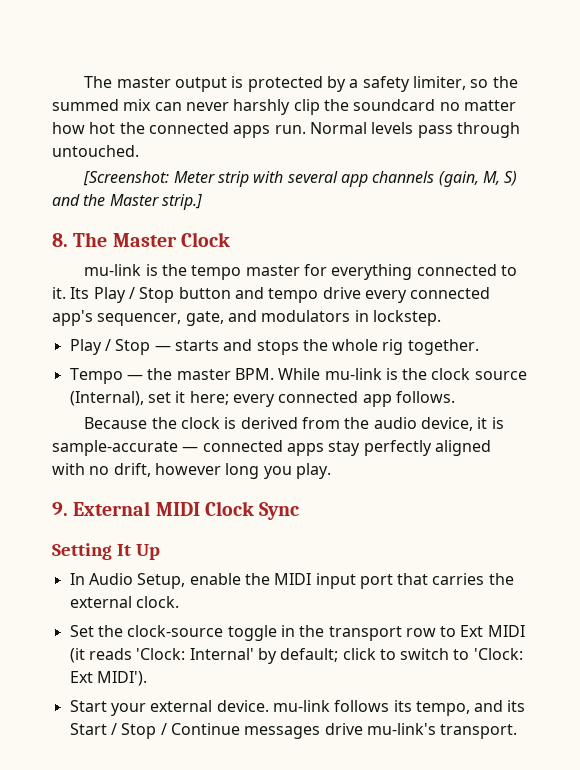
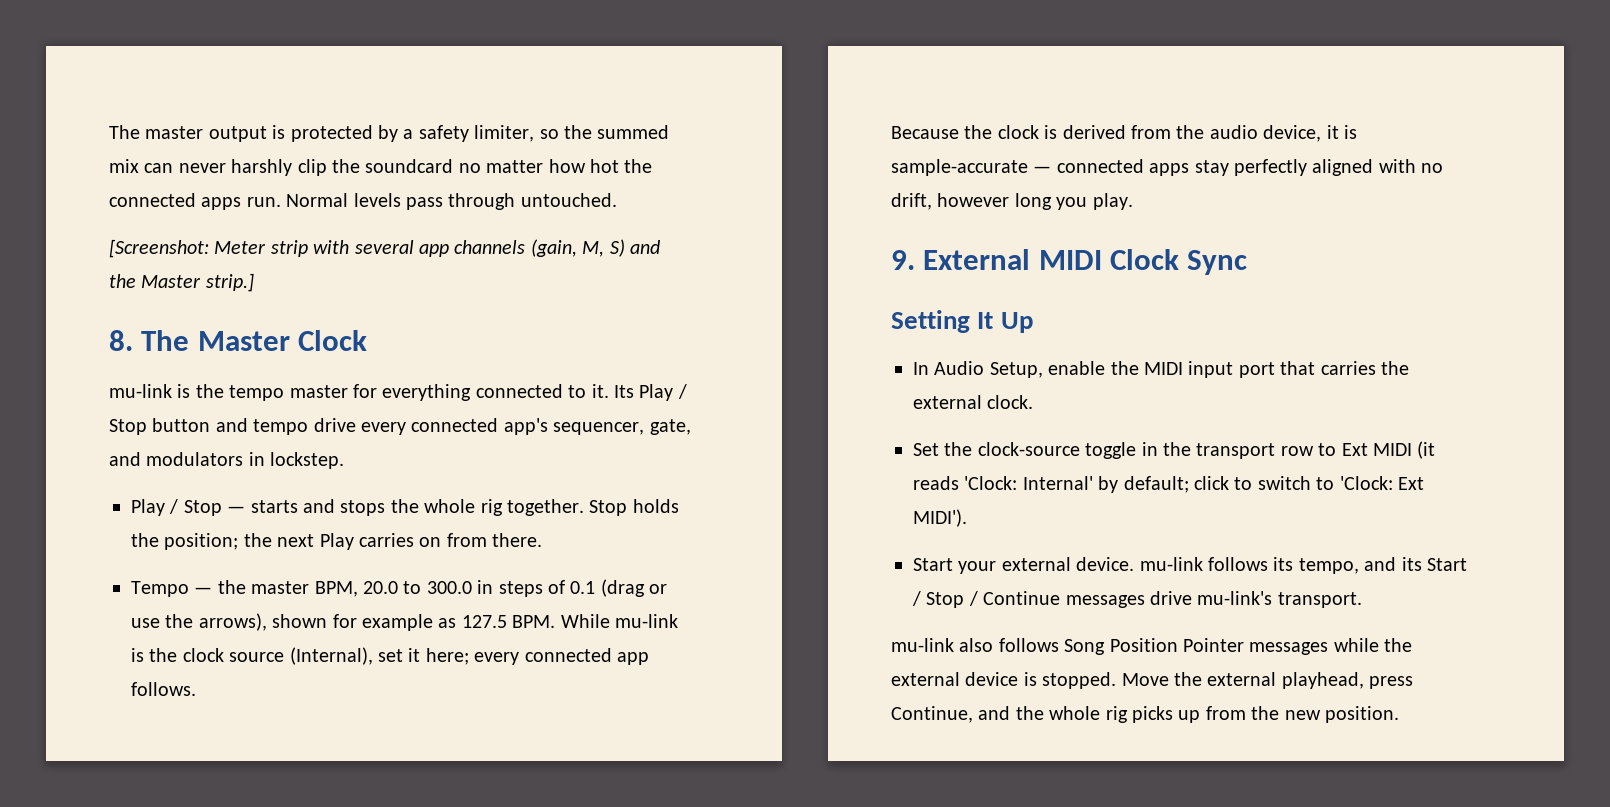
- Play / Stop — starts and stops the whole rig together.
- Tempo — the master BPM. While mu-link is the clock source (Internal), set it here; every connected app follows.
+ Play / Stop — starts and stops the whole rig together. Stop holds the position; the next Play carries on from there.
+ Tempo — the master BPM, 20.0 to 300.0 in steps of 0.1 (drag or use the arrows), shown for example as 127.5 BPM. While mu-link is the clock source (Internal), set it here; every connected app follows.
+ mu-link also follows Song Position Pointer messages while the external device is stopped. Move the external playhead, press Continue, and the whole rig picks up from the new position.

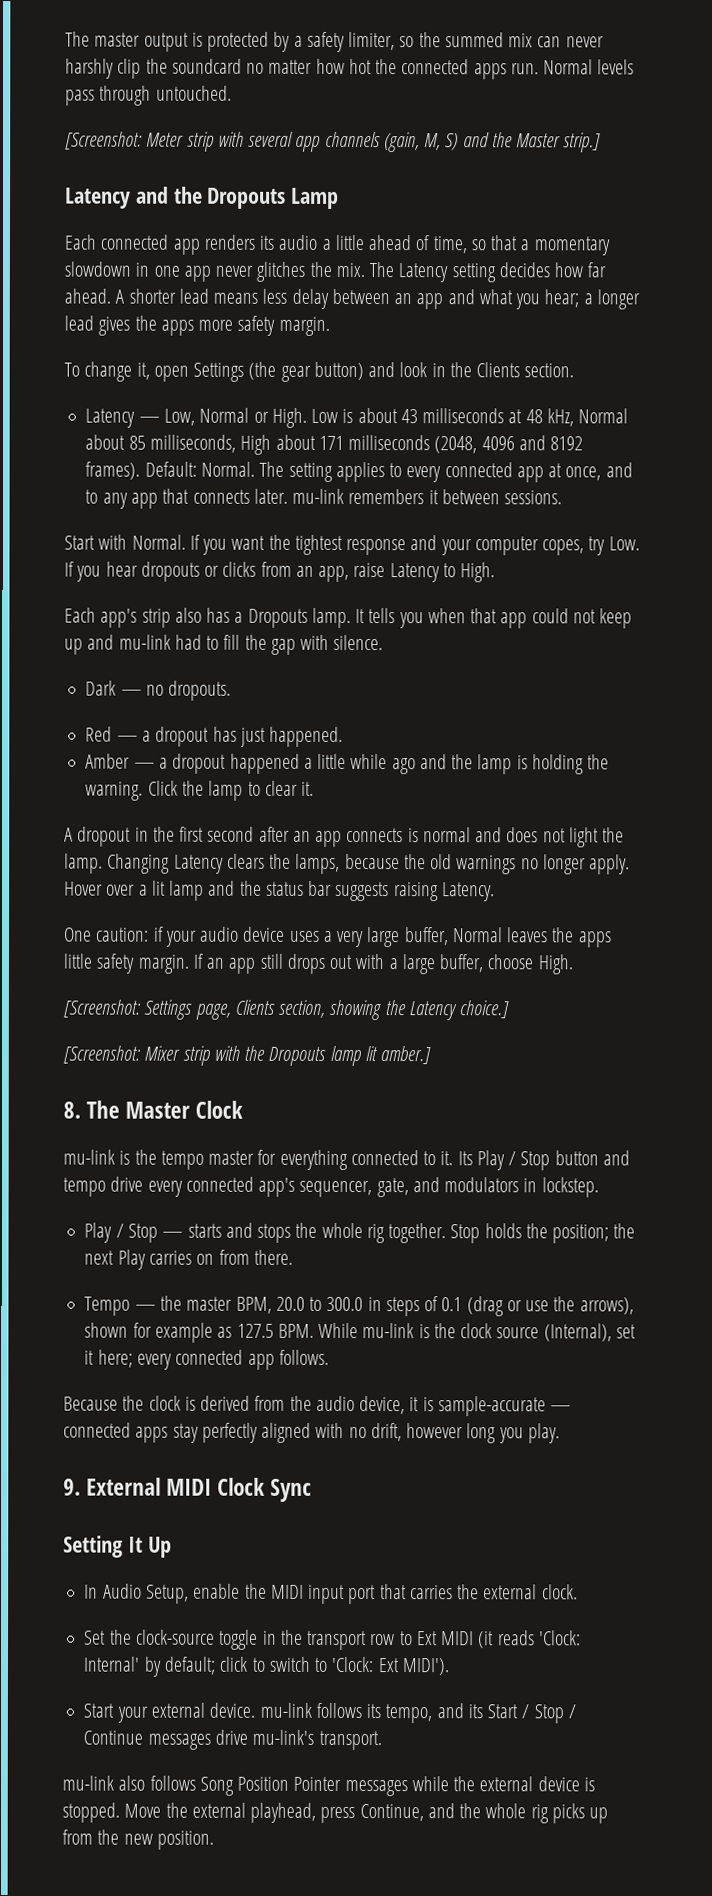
+ Latency and the Dropouts Lamp
+ Each connected app renders its audio a little ahead of time, so that a momentary slowdown in one app never glitches the mix. The Latency setting decides how far ahead. A shorter lead means less delay between an app and what you hear; a longer lead gives the apps more safety margin.
+ To change it, open Settings (the gear button) and look in the Clients section.
+ Latency — Low, Normal or High. Low is about 43 milliseconds at 48 kHz, Normal about 85 milliseconds, High about 171 milliseconds (2048, 4096 and 8192 frames). Default: Normal. The setting applies to every connected app at once, and to any app that connects later. mu-link remembers it between sessions.
+ Start with Normal. If you want the tightest response and your computer copes, try Low. If you hear dropouts or clicks from an app, raise Latency to High.
+ Each app's strip also has a Dropouts lamp. It tells you when that app could not keep up and mu-link had to fill the gap with silence.
+ Dark — no dropouts.
+ Red — a dropout has just happened.
+ Amber — a dropout happened a little while ago and the lamp is holding the warning. Click the lamp to clear it.
+ A dropout in the first second after an app connects is normal and does not light the lamp. Changing Latency clears the lamps, because the old warnings no longer apply. Hover over a lit lamp and the status bar suggests raising Latency.
+ One caution: if your audio device uses a very large buffer, Normal leaves the apps little safety margin. If an app still drops out with a large buffer, choose High.
+ [Screenshot: Settings page, Clients section, showing the Latency choice.]
+ [Screenshot: Mixer strip with the Dropouts lamp lit amber.]

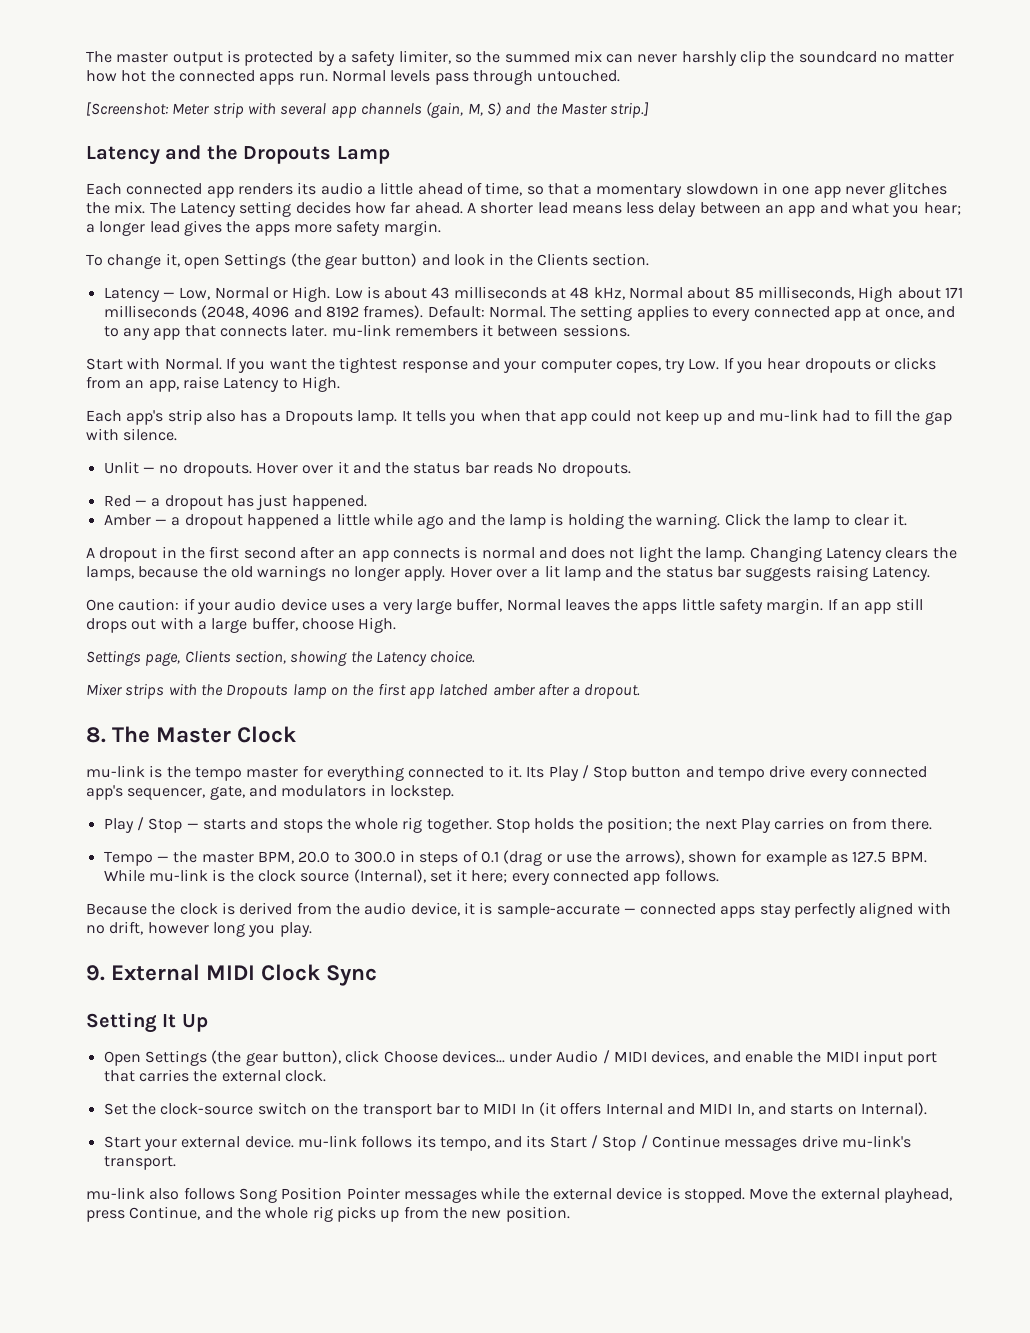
- Dark — no dropouts.
+ Unlit — no dropouts. Hover over it and the status bar reads No dropouts.
- [Screenshot: Settings page, Clients section, showing the Latency choice.]
- [Screenshot: Mixer strip with the Dropouts lamp lit amber.]
+ Settings page, Clients section, showing the Latency choice.
+ Mixer strips with the Dropouts lamp on the first app latched amber after a dropout.
- In Audio Setup, enable the MIDI input port that carries the external clock.
+ Open Settings (the gear button), click Choose devices... under Audio / MIDI devices, and enable the MIDI input port that carries the external clock.
- Set the clock-source toggle in the transport row to Ext MIDI (it reads 'Clock: Internal' by default; click to switch to 'Clock: Ext MIDI').
+ Set the clock-source switch on the transport bar to MIDI In (it offers Internal and MIDI In, and starts on Internal).

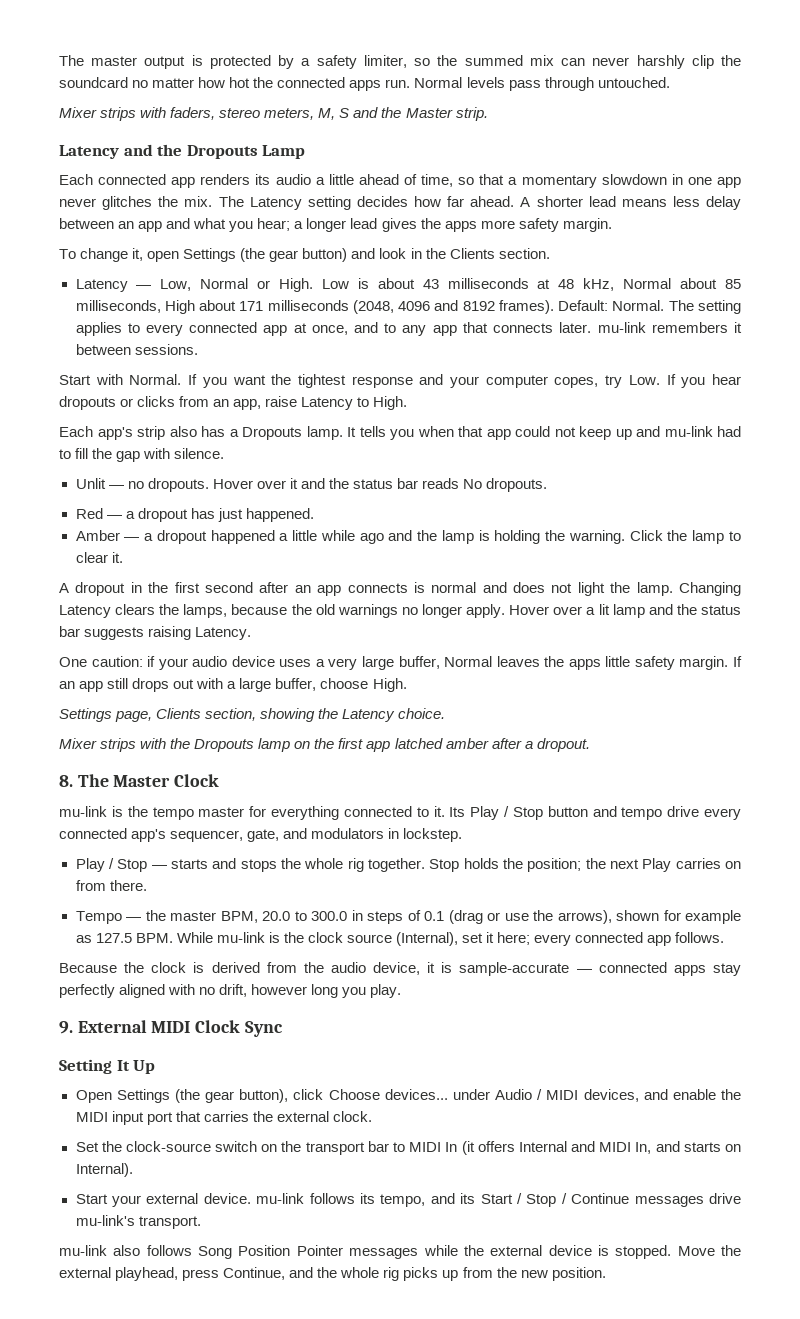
- [Screenshot: Meter strip with several app channels (gain, M, S) and the Master strip.]
+ Mixer strips with faders, stereo meters, M, S and the Master strip.

